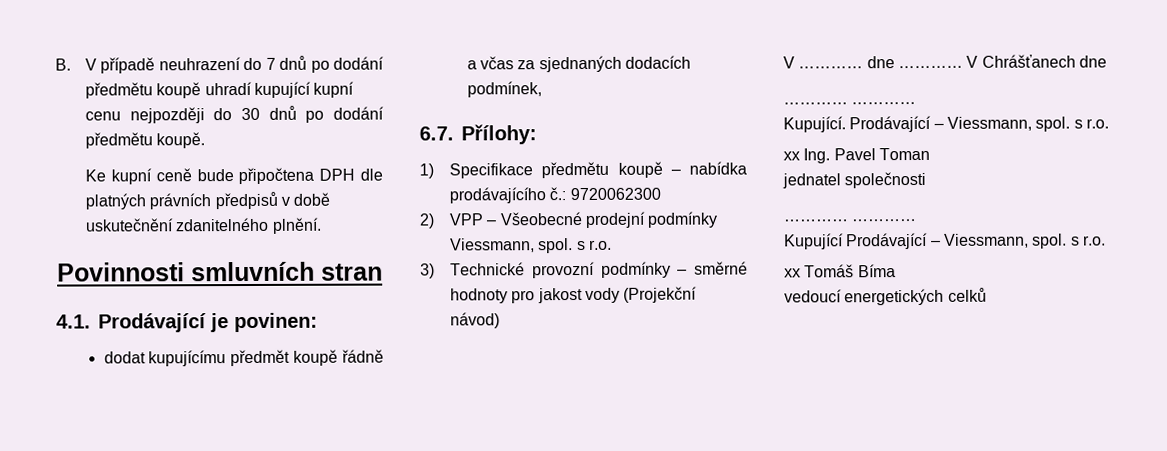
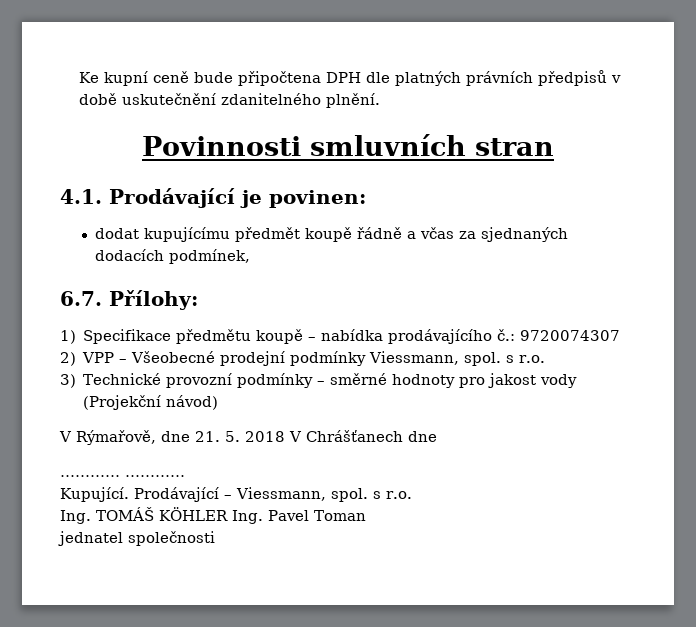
- B. V případě neuhrazení do 7 dnů po dodání předmětu koupě uhradí kupující kupní cenu nejpozději do 30 dnů po dodání předmětu koupě.
- 1) Specifikace předmětu koupě – nabídka prodávajícího č.: 9720062300
+ 1) Specifikace předmětu koupě – nabídka prodávajícího č.: 9720074307
- V ………… dne ………… V Chrášťanech dne
+ V Rýmařově, dne 21. 5. 2018 V Chrášťanech dne
- xx Ing. Pavel Toman
+ Ing. TOMÁŠ KÖHLER Ing. Pavel Toman
  jednatel společnosti
- ………… …………
- Kupující Prodávající – Viessmann, spol. s r.o.
- xx Tomáš Bíma
- vedoucí energetických celků

